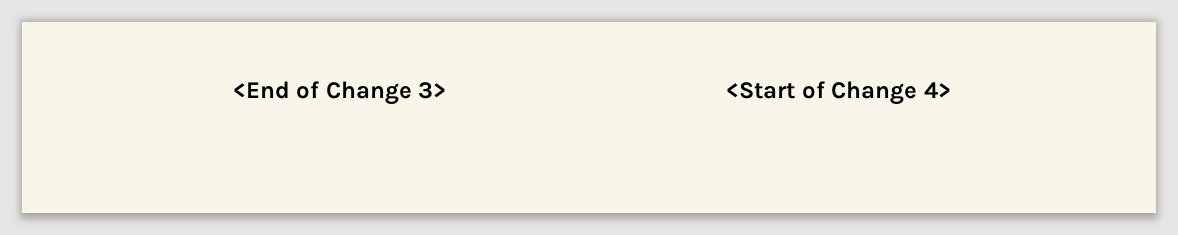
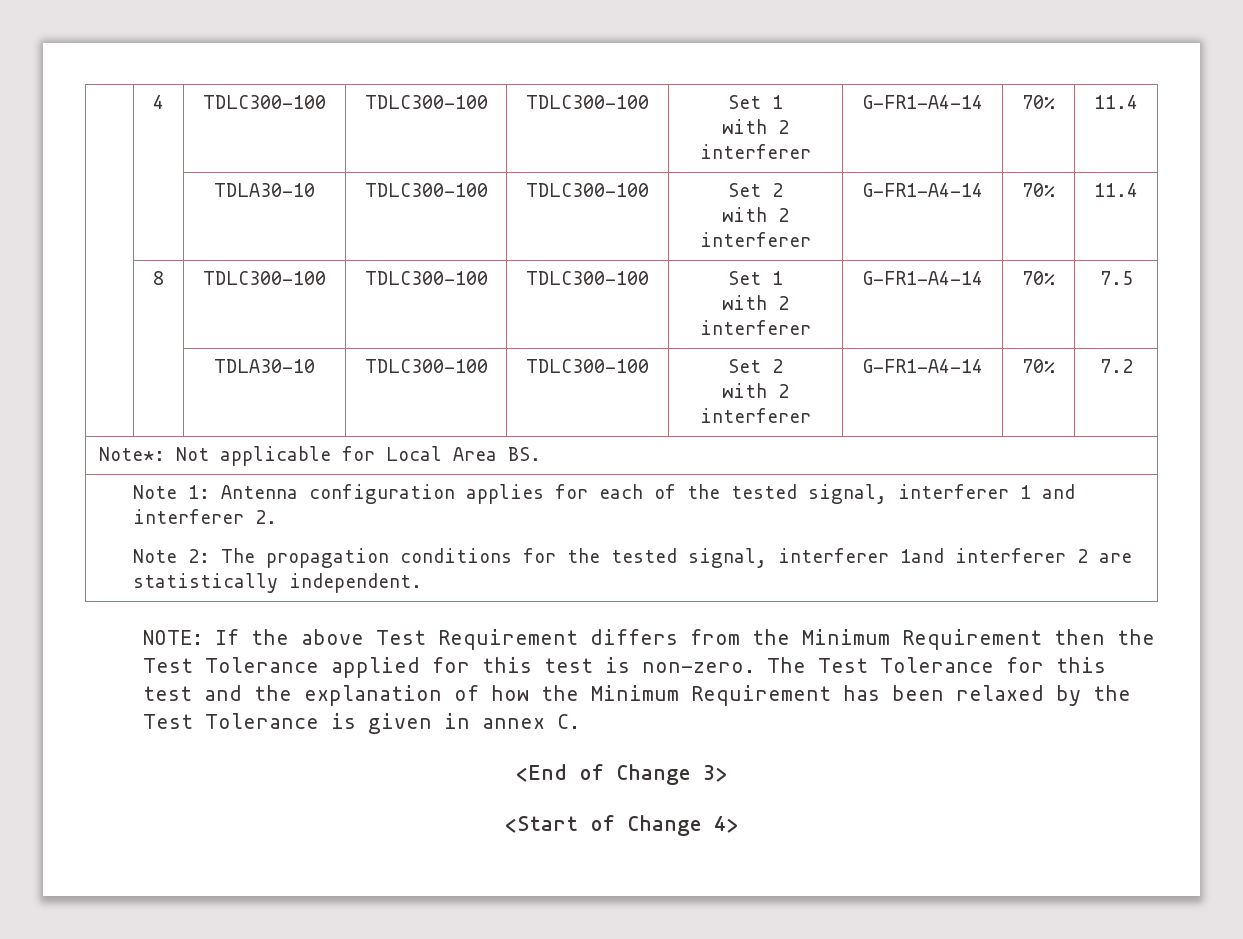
+ | 4 | TDLC300-100 | TDLC300-100 | TDLC300-100 | Set 1
+ with 2 interferer | G-FR1-A4-14 | 70% | 11.4
+ | | TDLA30-10 | TDLC300-100 | TDLC300-100 | Set 2
+ with 2 interferer | G-FR1-A4-14 | 70% | 11.4
+ | 8 | TDLC300-100 | TDLC300-100 | TDLC300-100 | Set 1
+ with 2 interferer | G-FR1-A4-14 | 70% | 7.5
+ | | TDLA30-10 | TDLC300-100 | TDLC300-100 | Set 2
+ with 2 interferer | G-FR1-A4-14 | 70% | 7.2
+ Note*: Not applicable for Local Area BS.
+ Note 1: Antenna configuration applies for each of the tested signal, interferer 1 and interferer 2.
+ Note 2: The propagation conditions for the tested signal, interferer 1and interferer 2 are statistically independent.
+ NOTE: If the above Test Requirement differs from the Minimum Requirement then the Test Tolerance applied for this test is non-zero. The Test Tolerance for this test and the explanation of how the Minimum Requirement has been relaxed by the Test Tolerance is given in annex C.

